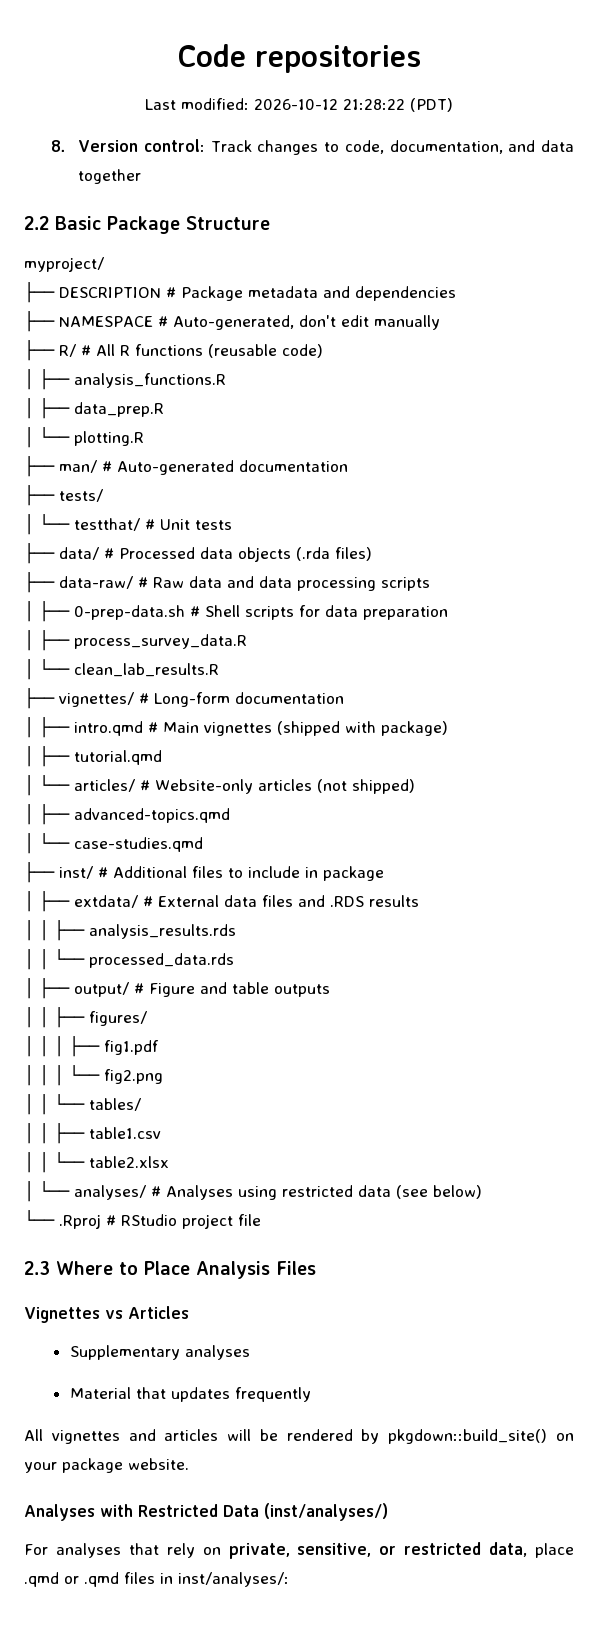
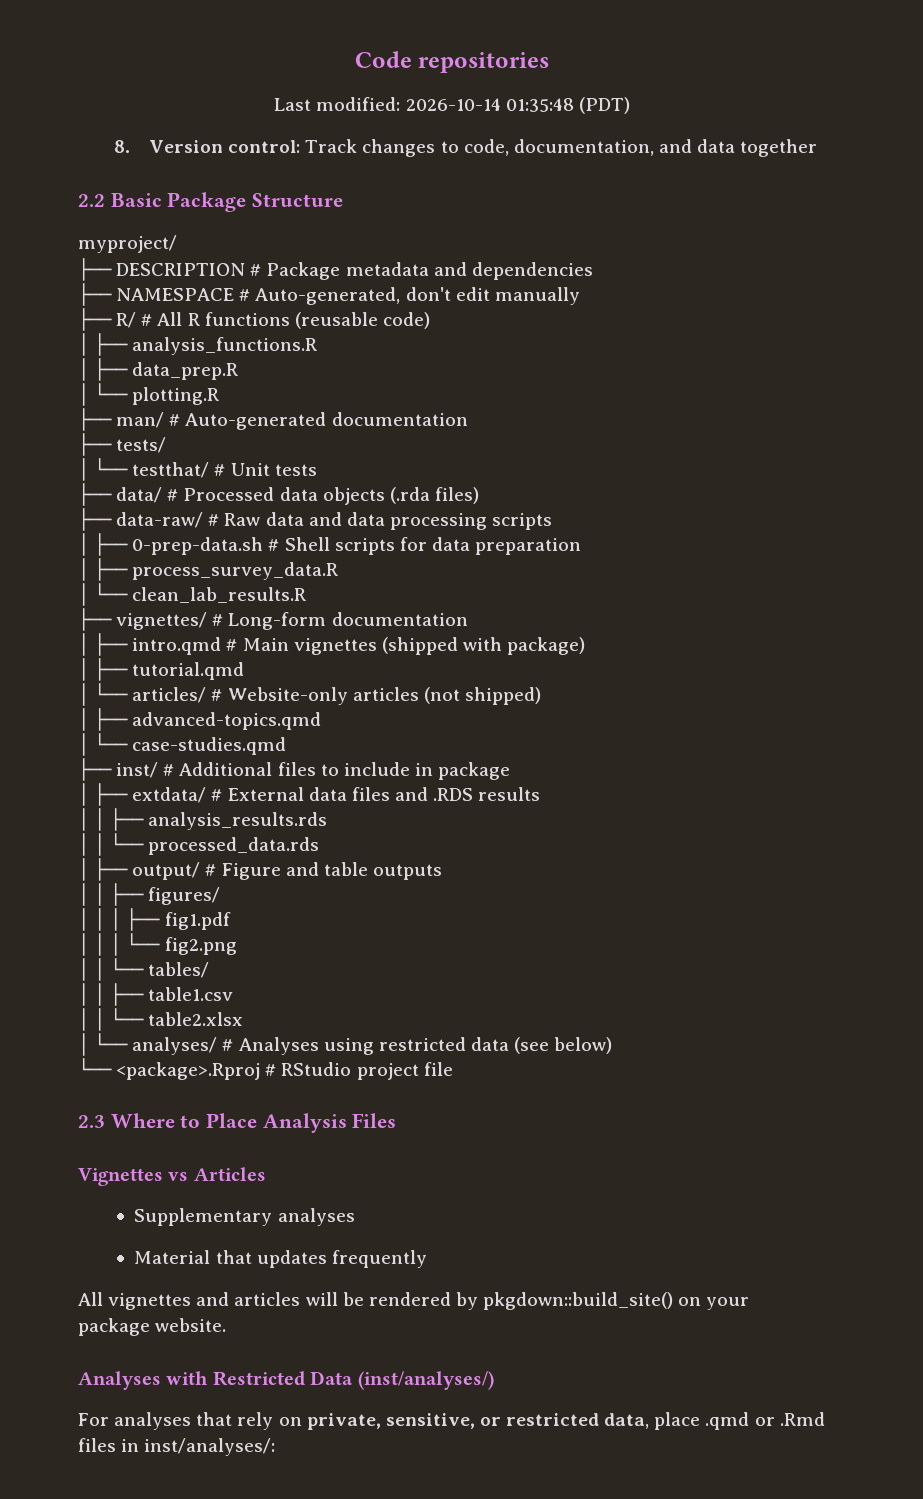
- Last modified: 2026-10-12 21:28:22 (PDT)
+ Last modified: 2026-10-14 01:35:48 (PDT)
- └── .Rproj # RStudio project file
+ └── <package>.Rproj # RStudio project file
- For analyses that rely on private, sensitive, or restricted data, place .qmd or .qmd files in inst/analyses/:
+ For analyses that rely on private, sensitive, or restricted data, place .qmd or .Rmd files in inst/analyses/:

